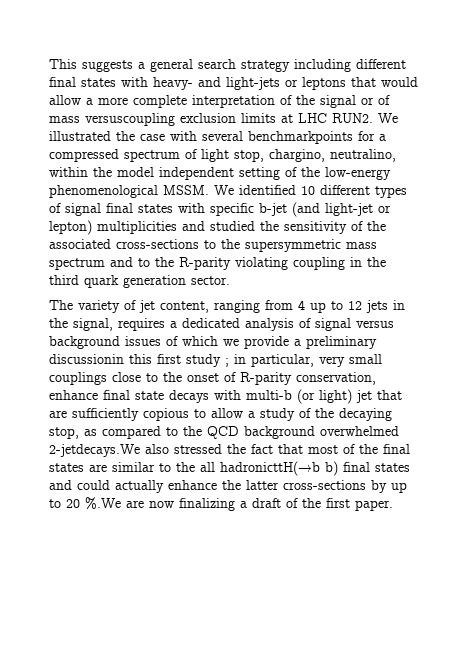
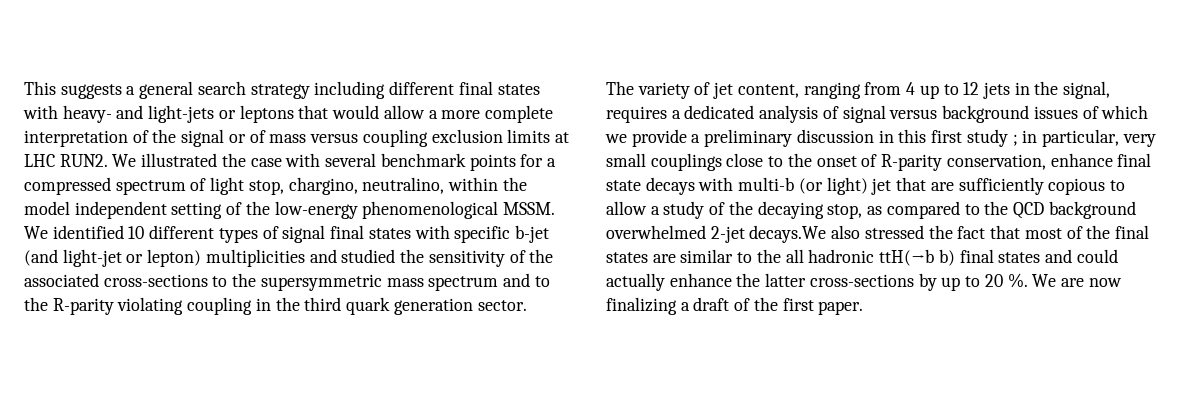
- This suggests a general search strategy including different final states with heavy- and light-jets or leptons that would allow a more complete interpretation of the signal or of mass versuscoupling exclusion limits at LHC RUN2.
+ This suggests a general search strategy including different final states with heavy- and light-jets or leptons that would allow a more complete interpretation of the signal or of mass versus coupling exclusion limits at LHC RUN2.
- We illustrated the case with several benchmarkpoints for a compressed spectrum of light stop, chargino, neutralino, within the model independent setting of the low-energy phenomenological MSSM.
+ We illustrated the case with several benchmark points for a compressed spectrum of light stop, chargino, neutralino, within the model independent setting of the low-energy phenomenological MSSM.
- The variety of jet content, ranging from 4 up to 12 jets in the signal, requires a dedicated analysis of signal versus background issues of which we provide a preliminary discussionin this first study ;
+ The variety of jet content, ranging from 4 up to 12 jets in the signal, requires a dedicated analysis of signal versus background issues of which we provide a preliminary discussion in this first study ;
- in particular, very small couplings close to the onset of R-parity conservation, enhance final state decays with multi-b (or light) jet that are sufficiently copious to allow a study of the decaying stop, as compared to the QCD background overwhelmed 2-jetdecays.We also stressed the fact that most of the final states are similar to the all hadronicttH(→b b) final states and could actually enhance the latter cross-sections by up to 20 %.We are now finalizing a draft of the first paper.
+ in particular, very small couplings close to the onset of R-parity conservation, enhance final state decays with multi-b (or light) jet that are sufficiently copious to allow a study of the decaying stop, as compared to the QCD background overwhelmed 2-jet decays.We also stressed the fact that most of the final states are similar to the all hadronic ttH(→b b) final states and could actually enhance the latter cross-sections by up to 20 %. We are now finalizing a draft of the first paper.

